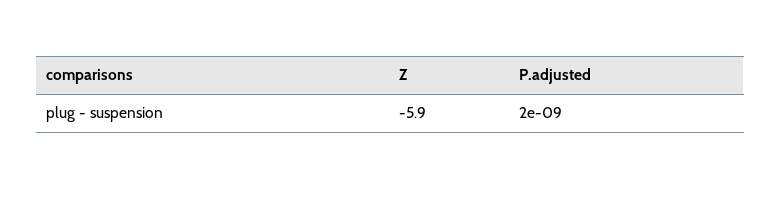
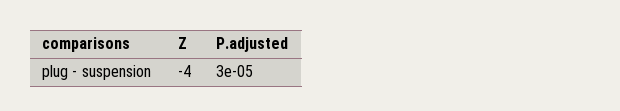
- plug - suspension | -5.9 | 2e-09
+ plug - suspension | -4 | 3e-05

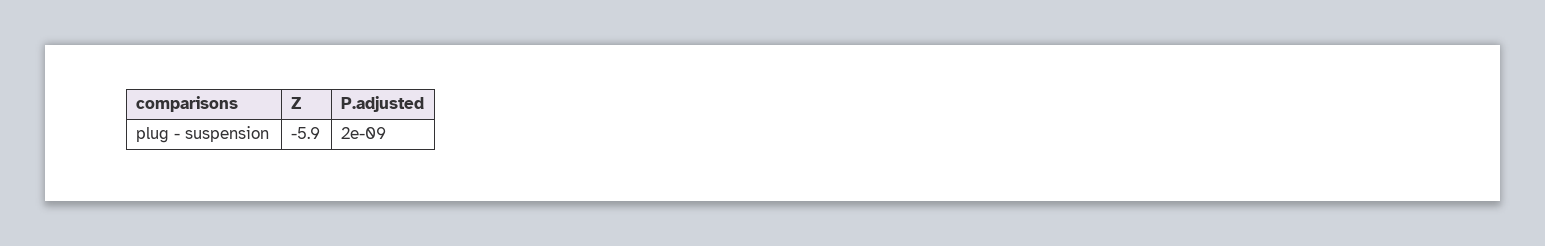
- plug - suspension | -4 | 3e-05
+ plug - suspension | -5.9 | 2e-09

